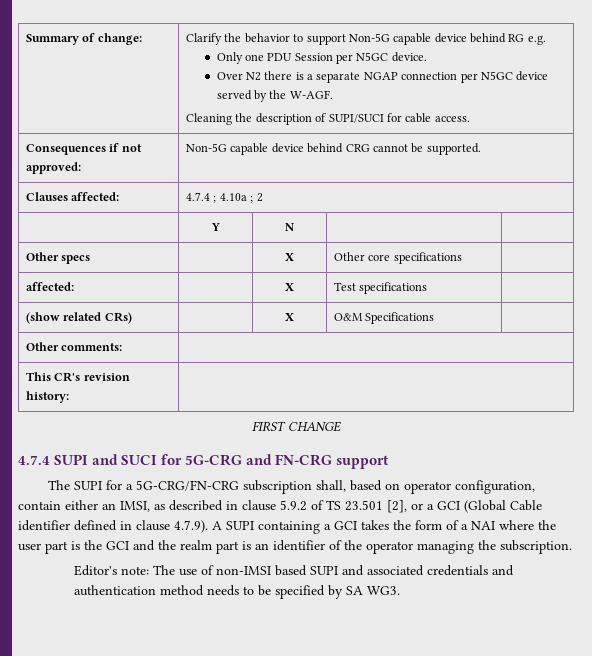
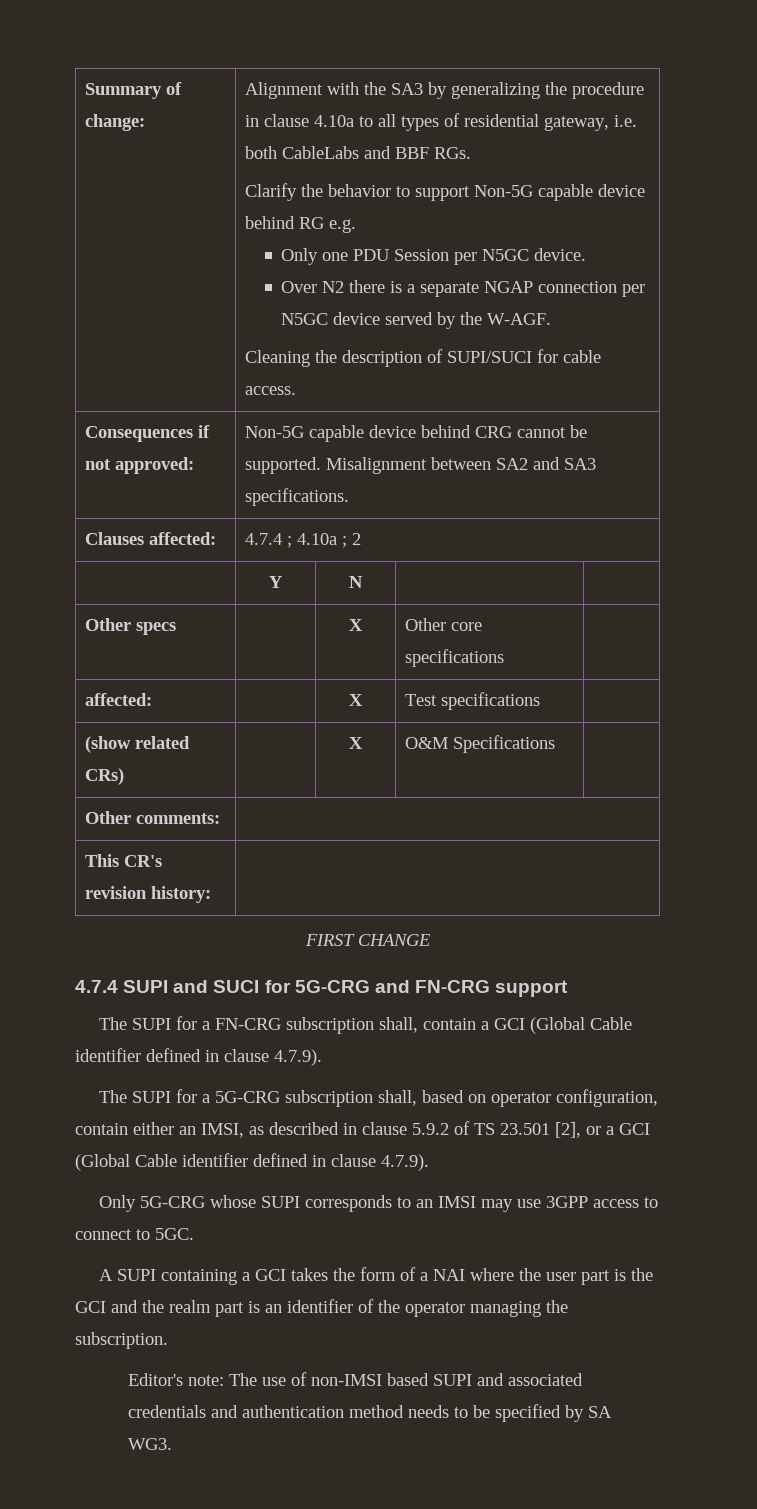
+ Alignment with the SA3 by generalizing the procedure in clause 4.10a to all types of residential gateway, i.e. both CableLabs and BBF RGs.
- Consequences if not approved: | Non-5G capable device behind CRG cannot be supported.
+ Consequences if not approved: | Non-5G capable device behind CRG cannot be supported. Misalignment between SA2 and SA3 specifications.
- The SUPI for a 5G-CRG/FN-CRG subscription shall, based on operator configuration, contain either an IMSI, as described in clause 5.9.2 of TS 23.501 [2], or a GCI (Global Cable identifier defined in clause 4.7.9). A SUPI containing a GCI takes the form of a NAI where the user part is the GCI and the realm part is an identifier of the operator managing the subscription.
+ The SUPI for a FN-CRG subscription shall, contain a GCI (Global Cable identifier defined in clause 4.7.9).
+ The SUPI for a 5G-CRG subscription shall, based on operator configuration, contain either an IMSI, as described in clause 5.9.2 of TS 23.501 [2], or a GCI (Global Cable identifier defined in clause 4.7.9).
+ Only 5G-CRG whose SUPI corresponds to an IMSI may use 3GPP access to connect to 5GC.
+ A SUPI containing a GCI takes the form of a NAI where the user part is the GCI and the realm part is an identifier of the operator managing the subscription.

